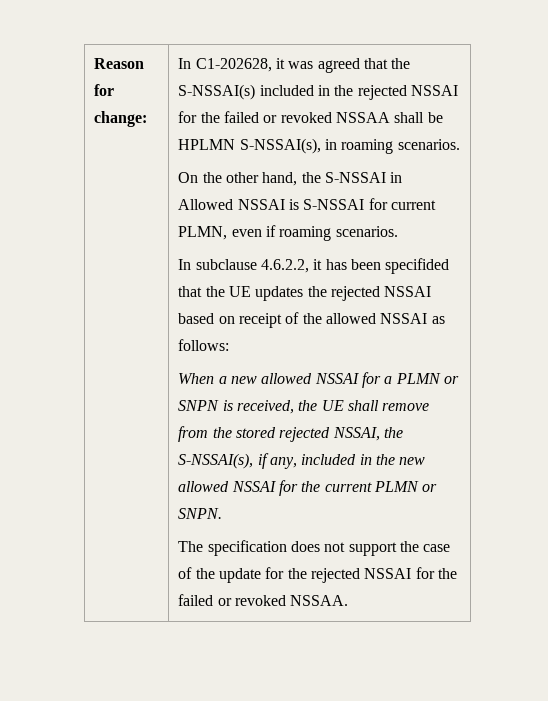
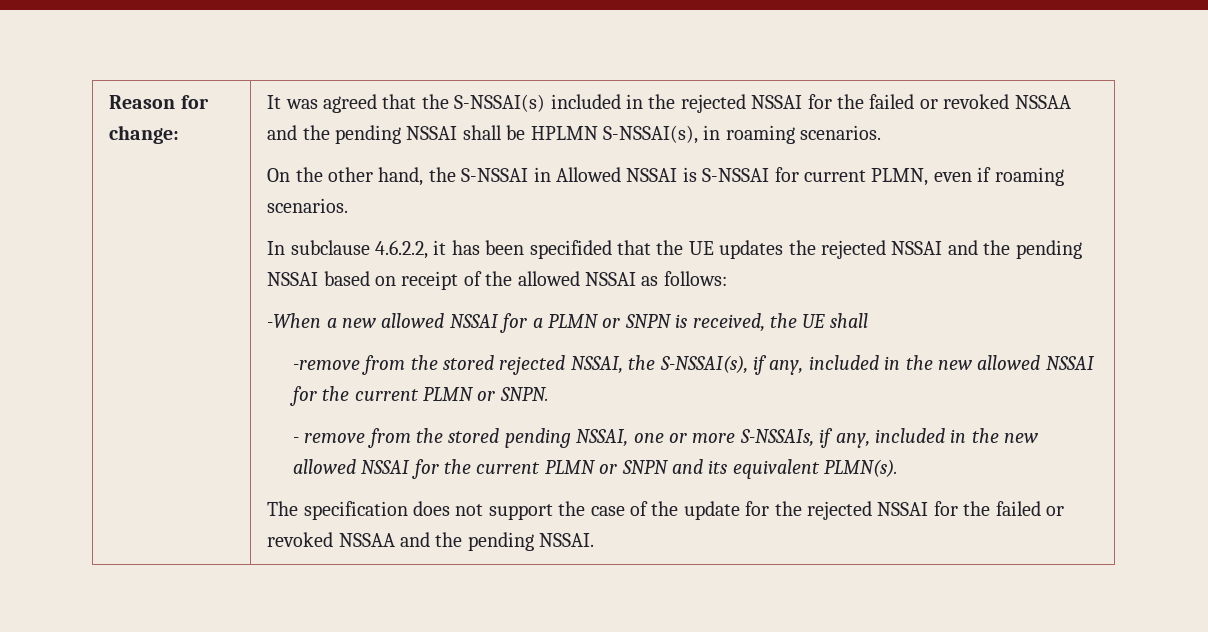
- In C1-202628, it was agreed that the S-NSSAI(s) included in the rejected NSSAI for the failed or revoked NSSAA shall be HPLMN S-NSSAI(s), in roaming scenarios.
+ It was agreed that the S-NSSAI(s) included in the rejected NSSAI for the failed or revoked NSSAA and the pending NSSAI shall be HPLMN S-NSSAI(s), in roaming scenarios.
- In subclause 4.6.2.2, it has been specifided that the UE updates the rejected NSSAI based on receipt of the allowed NSSAI as follows:
+ In subclause 4.6.2.2, it has been specifided that the UE updates the rejected NSSAI and the pending NSSAI based on receipt of the allowed NSSAI as follows:
- When a new allowed NSSAI for a PLMN or SNPN is received, the UE shall remove from the stored rejected NSSAI, the S-NSSAI(s), if any, included in the new allowed NSSAI for the current PLMN or SNPN.
+ -When a new allowed NSSAI for a PLMN or SNPN is received, the UE shall
+ -remove from the stored rejected NSSAI, the S-NSSAI(s), if any, included in the new allowed NSSAI for the current PLMN or SNPN.
+ - remove from the stored pending NSSAI, one or more S-NSSAIs, if any, included in the new allowed NSSAI for the current PLMN or SNPN and its equivalent PLMN(s).
- The specification does not support the case of the update for the rejected NSSAI for the failed or revoked NSSAA.
+ The specification does not support the case of the update for the rejected NSSAI for the failed or revoked NSSAA and the pending NSSAI.

